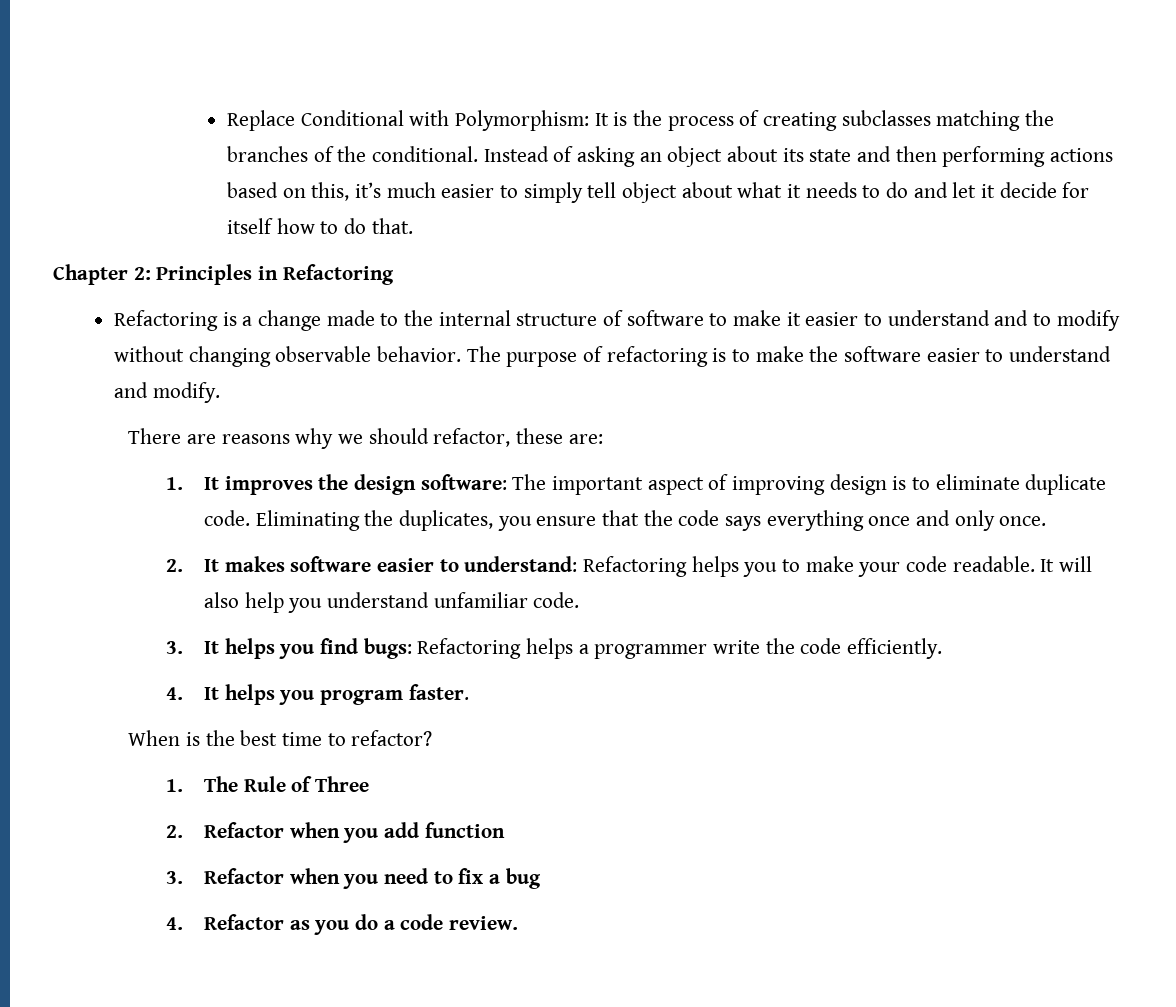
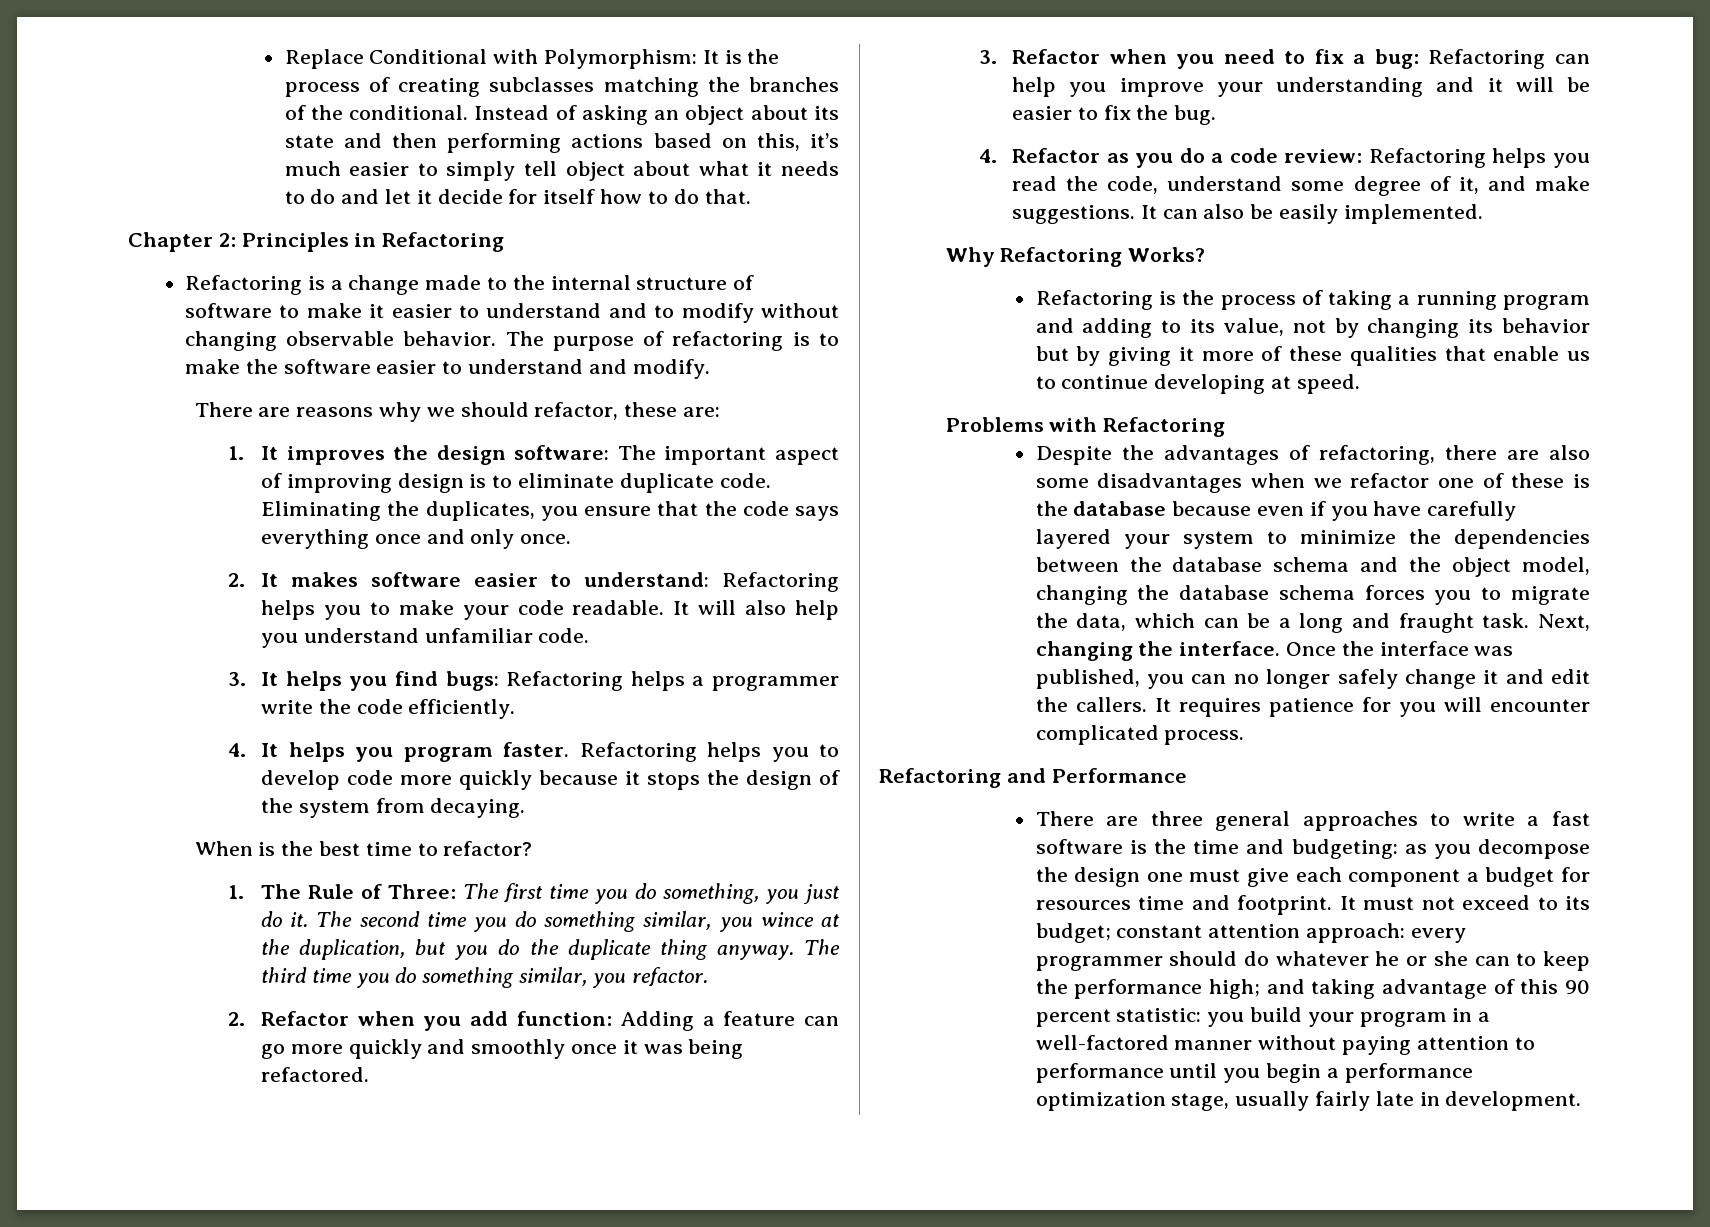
+ Refactoring helps you to develop code more quickly because it stops the design of the system from decaying.
- 1. The Rule of Three
+ 1. The Rule of Three: The first time you do something, you just do it. The second time you do something similar, you wince at the duplication, but you do the duplicate thing anyway. The third time you do something similar, you refactor.
- 2. Refactor when you add function
+ 2. Refactor when you add function: Adding a feature can go more quickly and smoothly once it was being refactored.
- 3. Refactor when you need to fix a bug
+ 3. Refactor when you need to fix a bug: Refactoring can help you improve your understanding and it will be easier to fix the bug.
- 4. Refactor as you do a code review.
+ 4. Refactor as you do a code review: Refactoring helps you read the code, understand some degree of it, and make suggestions. It can also be easily implemented.
+ Why Refactoring Works?
+ Refactoring is the process of taking a running program and adding to its value, not by changing its behavior but by giving it more of these qualities that enable us to continue developing at speed.
+ Problems with Refactoring
+ Despite the advantages of refactoring, there are also some disadvantages when we refactor one of these is the database because even if you have carefully layered your system to minimize the dependencies between the database schema and the object model, changing the database schema forces you to migrate the data, which can be a long and fraught task. Next, changing the interface. Once the interface was published, you can no longer safely change it and edit the callers. It requires patience for you will encounter complicated process.
+ Refactoring and Performance
+ There are three general approaches to write a fast software is the time and budgeting: as you decompose the design one must give each component a budget for resources time and footprint. It must not exceed to its budget; constant attention approach: every programmer should do whatever he or she can to keep the performance high; and taking advantage of this 90 percent statistic: you build your program in a well-factored manner without paying attention to performance until you begin a performance optimization stage, usually fairly late in development.

